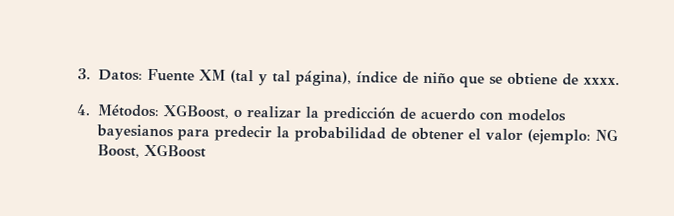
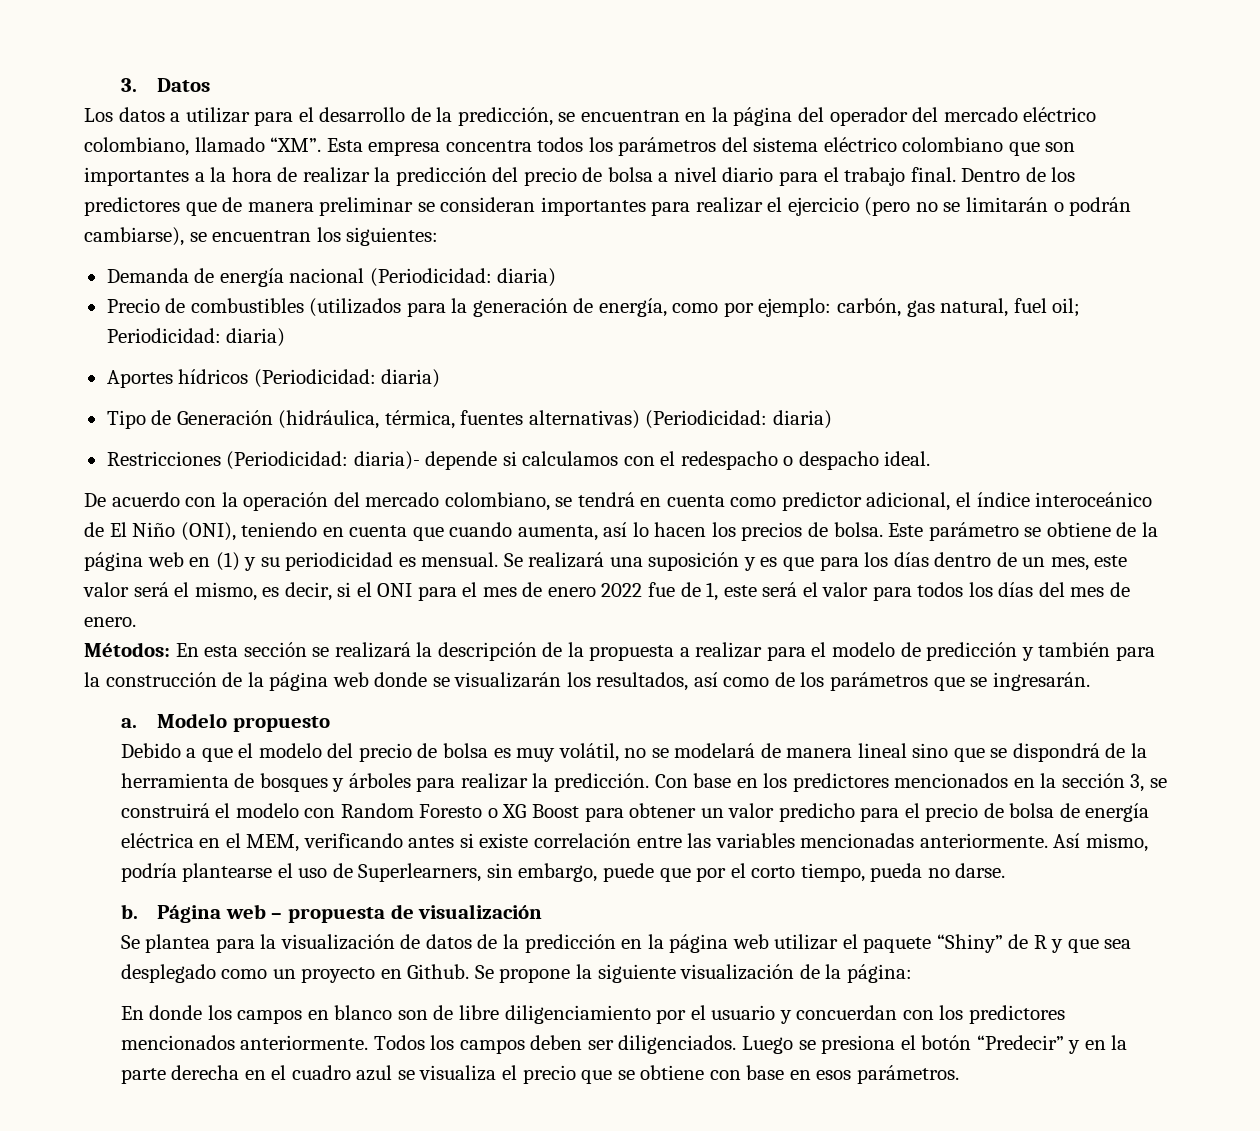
- 3. Datos: Fuente XM (tal y tal página), índice de niño que se obtiene de xxxx.
- 4. Métodos: XGBoost, o realizar la predicción de acuerdo con modelos bayesianos para predecir la probabilidad de obtener el valor (ejemplo: NG Boost, XGBoost
+ 3. Datos
+ Los datos a utilizar para el desarrollo de la predicción, se encuentran en la página del operador del mercado eléctrico colombiano, llamado “XM”. Esta empresa concentra todos los parámetros del sistema eléctrico colombiano que son importantes a la hora de realizar la predicción del precio de bolsa a nivel diario para el trabajo final. Dentro de los predictores que de manera preliminar se consideran importantes para realizar el ejercicio (pero no se limitarán o podrán cambiarse), se encuentran los siguientes:
+ Demanda de energía nacional (Periodicidad: diaria)
+ Precio de combustibles (utilizados para la generación de energía, como por ejemplo: carbón, gas natural, fuel oil; Periodicidad: diaria)
+ Aportes hídricos (Periodicidad: diaria)
+ Tipo de Generación (hidráulica, térmica, fuentes alternativas) (Periodicidad: diaria)
+ Restricciones (Periodicidad: diaria)- depende si calculamos con el redespacho o despacho ideal.
+ De acuerdo con la operación del mercado colombiano, se tendrá en cuenta como predictor adicional, el índice interoceánico de El Niño (ONI), teniendo en cuenta que cuando aumenta, así lo hacen los precios de bolsa. Este parámetro se obtiene de la página web en (1) y su periodicidad es mensual. Se realizará una suposición y es que para los días dentro de un mes, este valor será el mismo, es decir, si el ONI para el mes de enero 2022 fue de 1, este será el valor para todos los días del mes de enero.
+ Métodos: En esta sección se realizará la descripción de la propuesta a realizar para el modelo de predicción y también para la construcción de la página web donde se visualizarán los resultados, así como de los parámetros que se ingresarán.
+ a. Modelo propuesto
+ Debido a que el modelo del precio de bolsa es muy volátil, no se modelará de manera lineal sino que se dispondrá de la herramienta de bosques y árboles para realizar la predicción. Con base en los predictores mencionados en la sección 3, se construirá el modelo con Random Foresto o XG Boost para obtener un valor predicho para el precio de bolsa de energía eléctrica en el MEM, verificando antes si existe correlación entre las variables mencionadas anteriormente. Así mismo, podría plantearse el uso de Superlearners, sin embargo, puede que por el corto tiempo, pueda no darse.
+ b. Página web – propuesta de visualización
+ Se plantea para la visualización de datos de la predicción en la página web utilizar el paquete “Shiny” de R y que sea desplegado como un proyecto en Github. Se propone la siguiente visualización de la página:
+ En donde los campos en blanco son de libre diligenciamiento por el usuario y concuerdan con los predictores mencionados anteriormente. Todos los campos deben ser diligenciados. Luego se presiona el botón “Predecir” y en la parte derecha en el cuadro azul se visualiza el precio que se obtiene con base en esos parámetros.

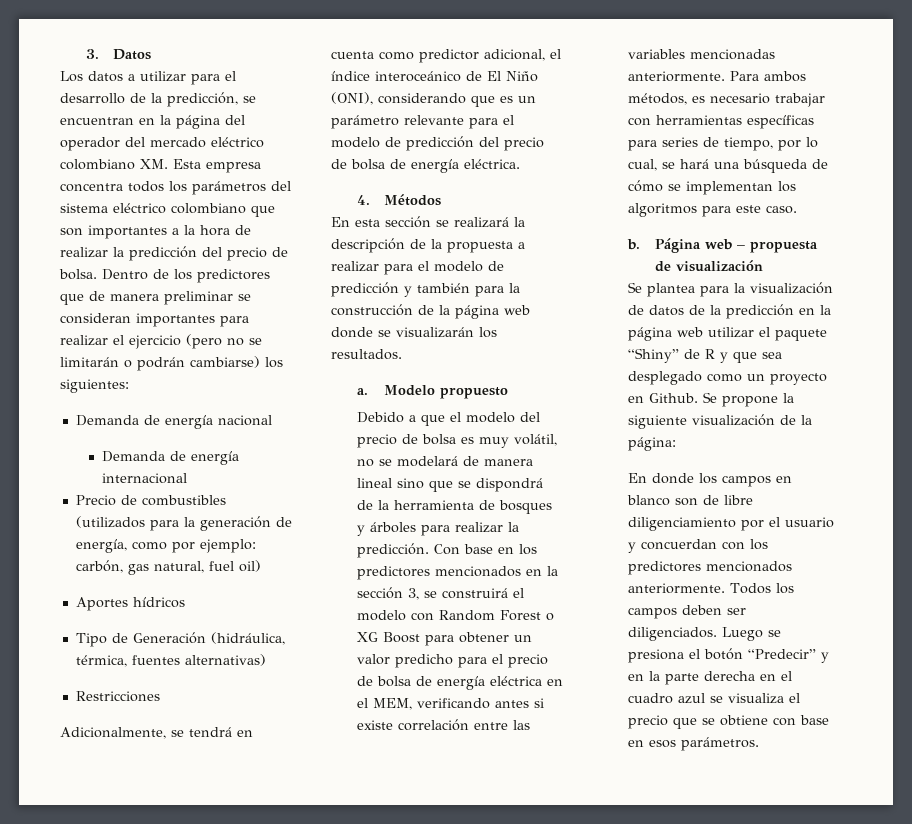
- Los datos a utilizar para el desarrollo de la predicción, se encuentran en la página del operador del mercado eléctrico colombiano, llamado “XM”. Esta empresa concentra todos los parámetros del sistema eléctrico colombiano que son importantes a la hora de realizar la predicción del precio de bolsa a nivel diario para el trabajo final.
+ Los datos a utilizar para el desarrollo de la predicción, se encuentran en la página del operador del mercado eléctrico colombiano XM. Esta empresa concentra todos los parámetros del sistema eléctrico colombiano que son importantes a la hora de realizar la predicción del precio de bolsa.
- Dentro de los predictores que de manera preliminar se consideran importantes para realizar el ejercicio (pero no se limitarán o podrán cambiarse), se encuentran los siguientes:
+ Dentro de los predictores que de manera preliminar se consideran importantes para realizar el ejercicio (pero no se limitarán o podrán cambiarse) los siguientes:
- Demanda de energía nacional (Periodicidad: diaria)
+ Demanda de energía nacional
+ Demanda de energía internacional
- Precio de combustibles (utilizados para la generación de energía, como por ejemplo: carbón, gas natural, fuel oil; Periodicidad: diaria)
+ Precio de combustibles (utilizados para la generación de energía, como por ejemplo: carbón, gas natural, fuel oil)
- Aportes hídricos (Periodicidad: diaria)
+ Aportes hídricos
- Tipo de Generación (hidráulica, térmica, fuentes alternativas) (Periodicidad: diaria)
+ Tipo de Generación (hidráulica, térmica, fuentes alternativas)
- Restricciones (Periodicidad: diaria)- depende si calculamos con el redespacho o despacho ideal.
- De acuerdo con la operación del mercado colombiano, se tendrá en cuenta como predictor adicional, el índice interoceánico de El Niño (ONI), teniendo en cuenta que cuando aumenta, así lo hacen los precios de bolsa. Este parámetro se obtiene de la página web en (1) y su periodicidad es mensual. Se realizará una suposición y es que para los días dentro de un mes, este valor será el mismo, es decir, si el ONI para el mes de enero 2022 fue de 1, este será el valor para todos los días del mes de enero.
- Métodos: En esta sección se realizará la descripción de la propuesta a realizar para el modelo de predicción y también para la construcción de la página web donde se visualizarán los resultados, así como de los parámetros que se ingresarán.
+ Restricciones
+ Adicionalmente, se tendrá en cuenta como predictor adicional, el índice interoceánico de El Niño (ONI), considerando que es un parámetro relevante para el modelo de predicción del precio de bolsa de energía eléctrica.
+ 4. Métodos
+ En esta sección se realizará la descripción de la propuesta a realizar para el modelo de predicción y también para la construcción de la página web donde se visualizarán los resultados.
- Con base en los predictores mencionados en la sección 3, se construirá el modelo con Random Foresto o XG Boost para obtener un valor predicho para el precio de bolsa de energía eléctrica en el MEM, verificando antes si existe correlación entre las variables mencionadas anteriormente.
+ Con base en los predictores mencionados en la sección 3, se construirá el modelo con Random Forest o XG Boost para obtener un valor predicho para el precio de bolsa de energía eléctrica en el MEM, verificando antes si existe correlación entre las variables mencionadas anteriormente.
- Así mismo, podría plantearse el uso de Superlearners, sin embargo, puede que por el corto tiempo, pueda no darse.
+ Para ambos métodos, es necesario trabajar con herramientas específicas para series de tiempo, por lo cual, se hará una búsqueda de cómo se implementan los algoritmos para este caso.

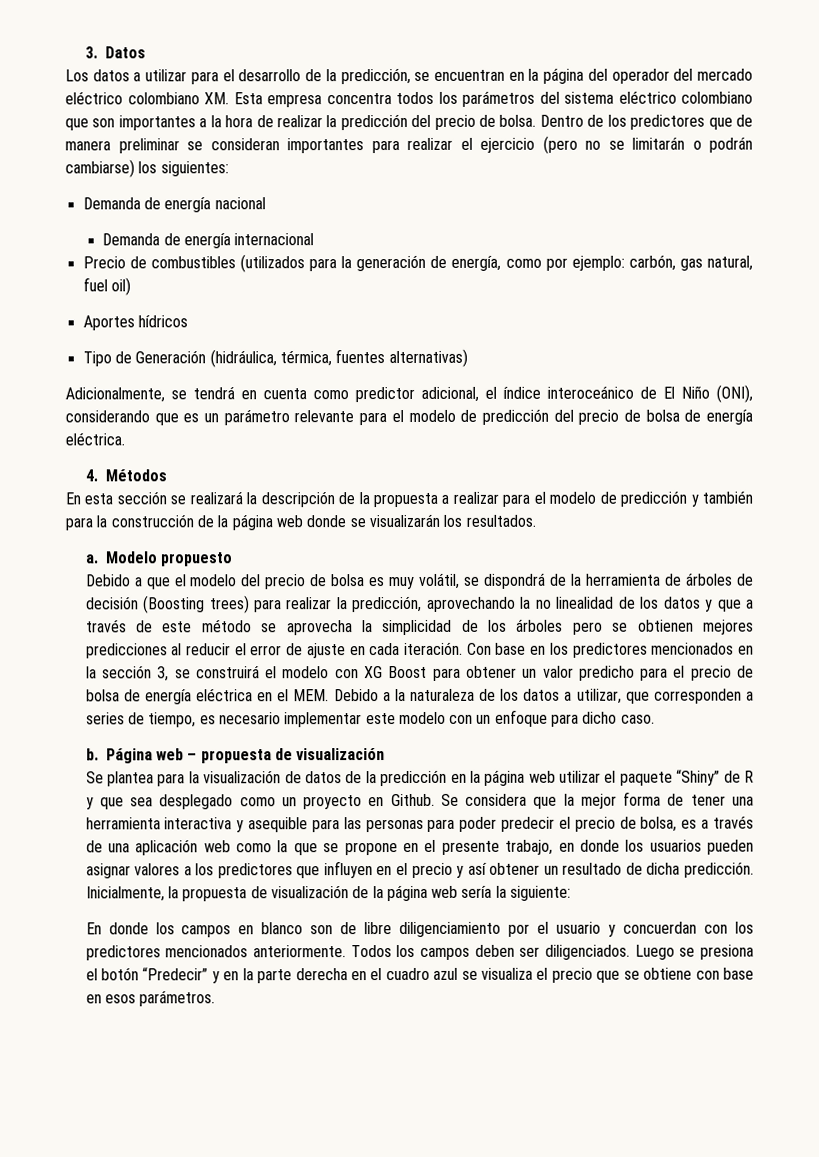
- Restricciones
- Debido a que el modelo del precio de bolsa es muy volátil, no se modelará de manera lineal sino que se dispondrá de la herramienta de bosques y árboles para realizar la predicción.
+ Debido a que el modelo del precio de bolsa es muy volátil, se dispondrá de la herramienta de árboles de decisión (Boosting trees) para realizar la predicción, aprovechando la no linealidad de los datos y que a través de este método se aprovecha la simplicidad de los árboles pero se obtienen mejores predicciones al reducir el error de ajuste en cada iteración.
- Con base en los predictores mencionados en la sección 3, se construirá el modelo con Random Forest o XG Boost para obtener un valor predicho para el precio de bolsa de energía eléctrica en el MEM, verificando antes si existe correlación entre las variables mencionadas anteriormente. Para ambos métodos, es necesario trabajar con herramientas específicas para series de tiempo, por lo cual, se hará una búsqueda de cómo se implementan los algoritmos para este caso.
+ Con base en los predictores mencionados en la sección 3, se construirá el modelo con XG Boost para obtener un valor predicho para el precio de bolsa de energía eléctrica en el MEM. Debido a la naturaleza de los datos a utilizar, que corresponden a series de tiempo, es necesario implementar este modelo con un enfoque para dicho caso.
- Se propone la siguiente visualización de la página:
+ Se considera que la mejor forma de tener una herramienta interactiva y asequible para las personas para poder predecir el precio de bolsa, es a través de una aplicación web como la que se propone en el presente trabajo, en donde los usuarios pueden asignar valores a los predictores que influyen en el precio y así obtener un resultado de dicha predicción. Inicialmente, la propuesta de visualización de la página web sería la siguiente:

